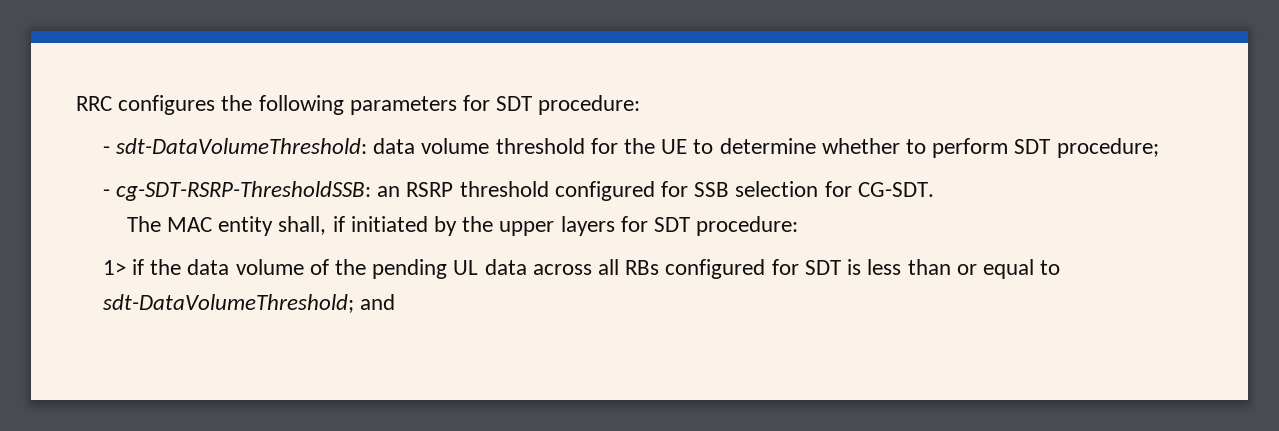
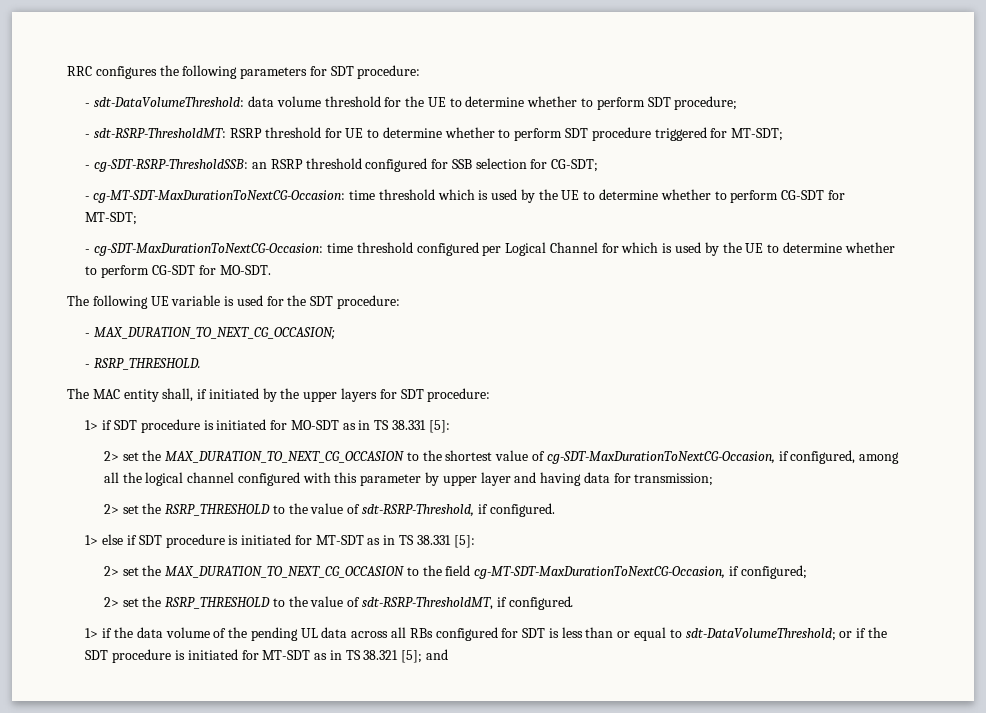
+ - sdt-RSRP-ThresholdMT: RSRP threshold for UE to determine whether to perform SDT procedure triggered for MT-SDT;
- - cg-SDT-RSRP-ThresholdSSB: an RSRP threshold configured for SSB selection for CG-SDT.
+ - cg-SDT-RSRP-ThresholdSSB: an RSRP threshold configured for SSB selection for CG-SDT;
+ - cg-MT-SDT-MaxDurationToNextCG-Occasion: time threshold which is used by the UE to determine whether to perform CG-SDT for MT-SDT;
+ - cg-SDT-MaxDurationToNextCG-Occasion: time threshold configured per Logical Channel for which is used by the UE to determine whether to perform CG-SDT for MO-SDT.
+ The following UE variable is used for the SDT procedure:
+ - MAX_DURATION_TO_NEXT_CG_OCCASION;
+ - RSRP_THRESHOLD.
+ 1> if SDT procedure is initiated for MO-SDT as in TS 38.331 [5]:
+ 2> set the MAX_DURATION_TO_NEXT_CG_OCCASION to the shortest value of cg-SDT-MaxDurationToNextCG-Occasion, if configured, among all the logical channel configured with this parameter by upper layer and having data for transmission;
+ 2> set the RSRP_THRESHOLD to the value of sdt-RSRP-Threshold, if configured.
+ 1> else if SDT procedure is initiated for MT-SDT as in TS 38.331 [5]:
+ 2> set the MAX_DURATION_TO_NEXT_CG_OCCASION to the field cg-MT-SDT-MaxDurationToNextCG-Occasion, if configured;
+ 2> set the RSRP_THRESHOLD to the value of sdt-RSRP-ThresholdMT, if configured.
- 1> if the data volume of the pending UL data across all RBs configured for SDT is less than or equal to sdt-DataVolumeThreshold; and
+ 1> if the data volume of the pending UL data across all RBs configured for SDT is less than or equal to sdt-DataVolumeThreshold; or if the SDT procedure is initiated for MT-SDT as in TS 38.321 [5]; and

